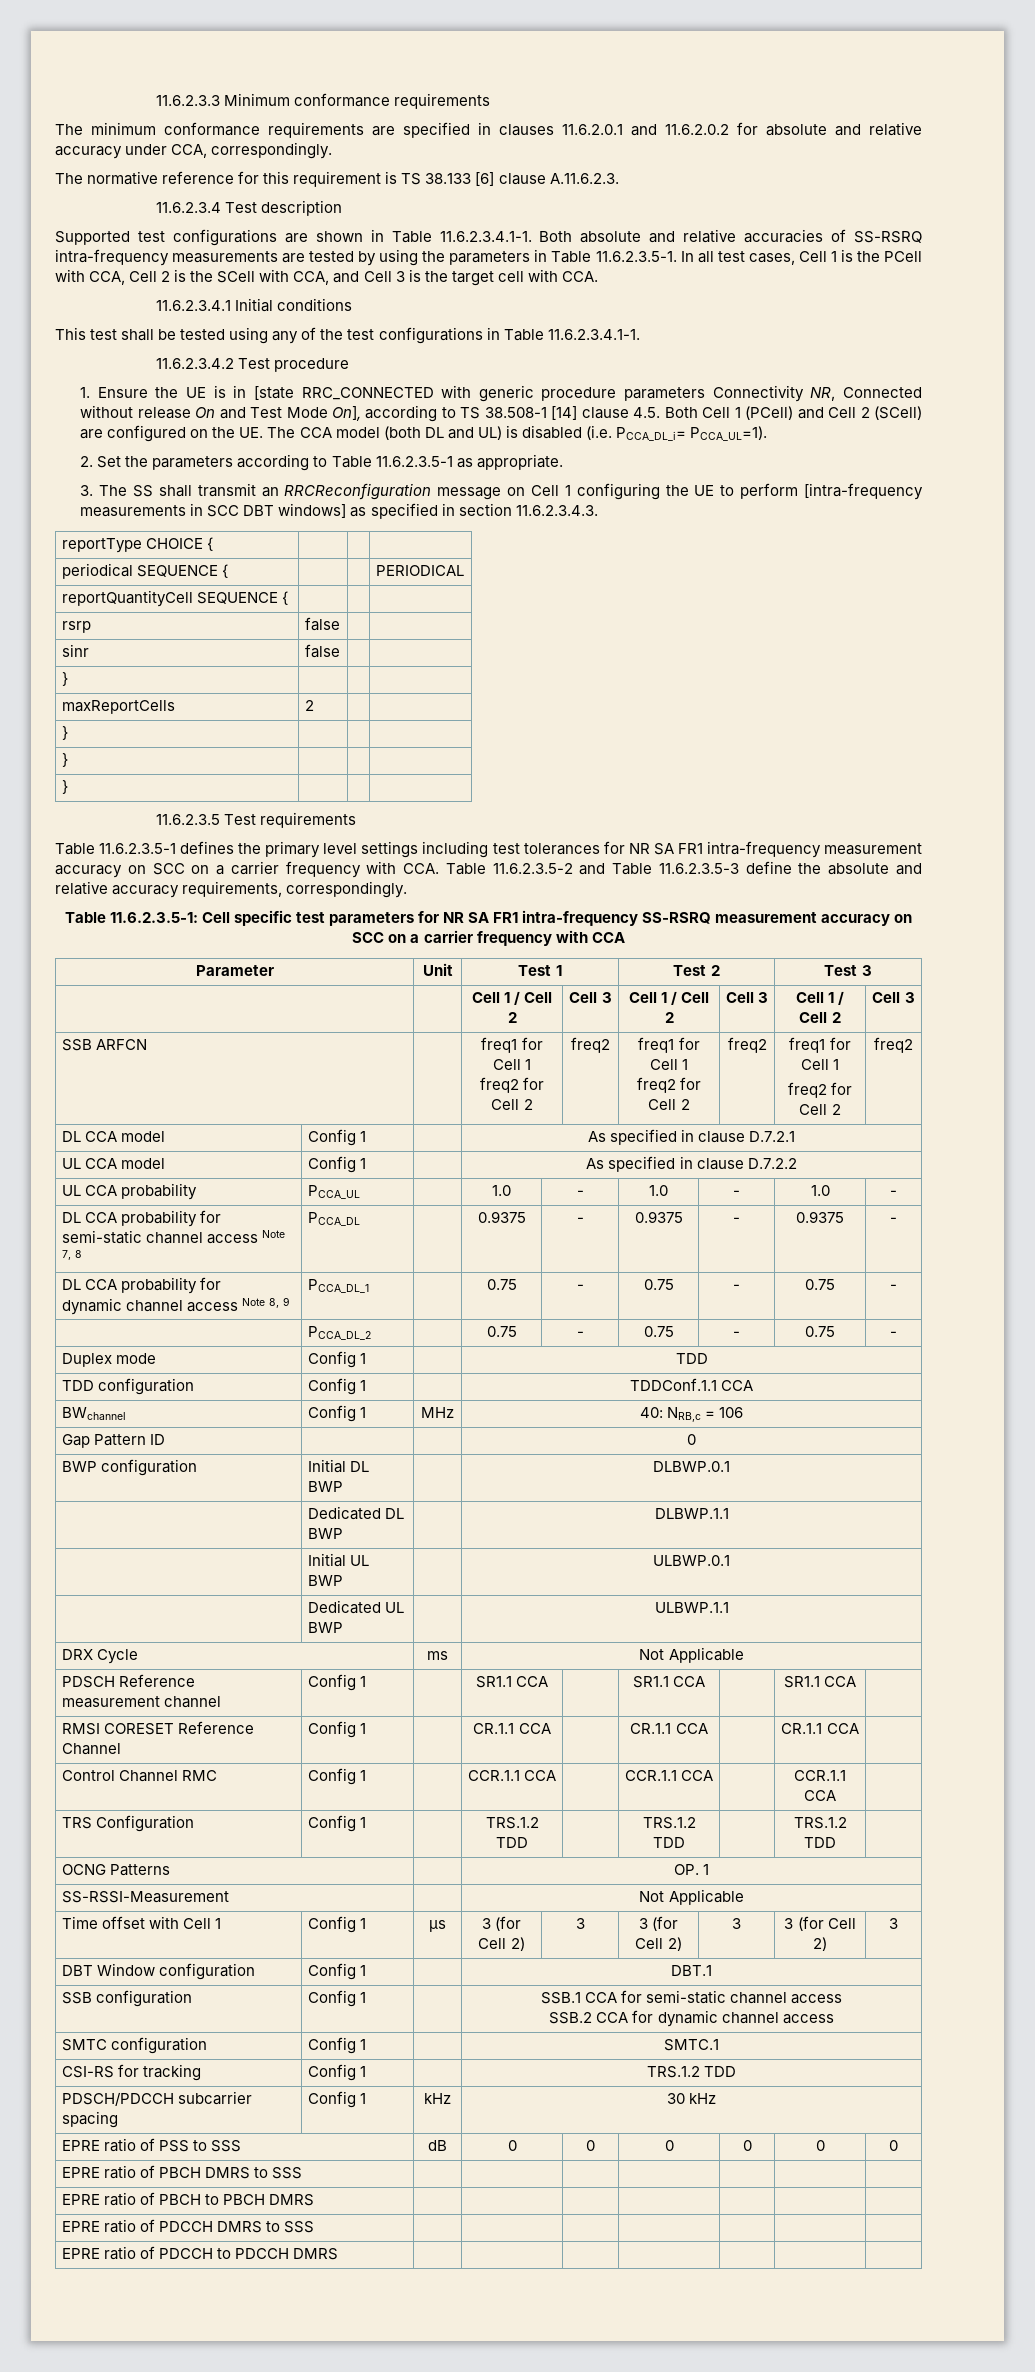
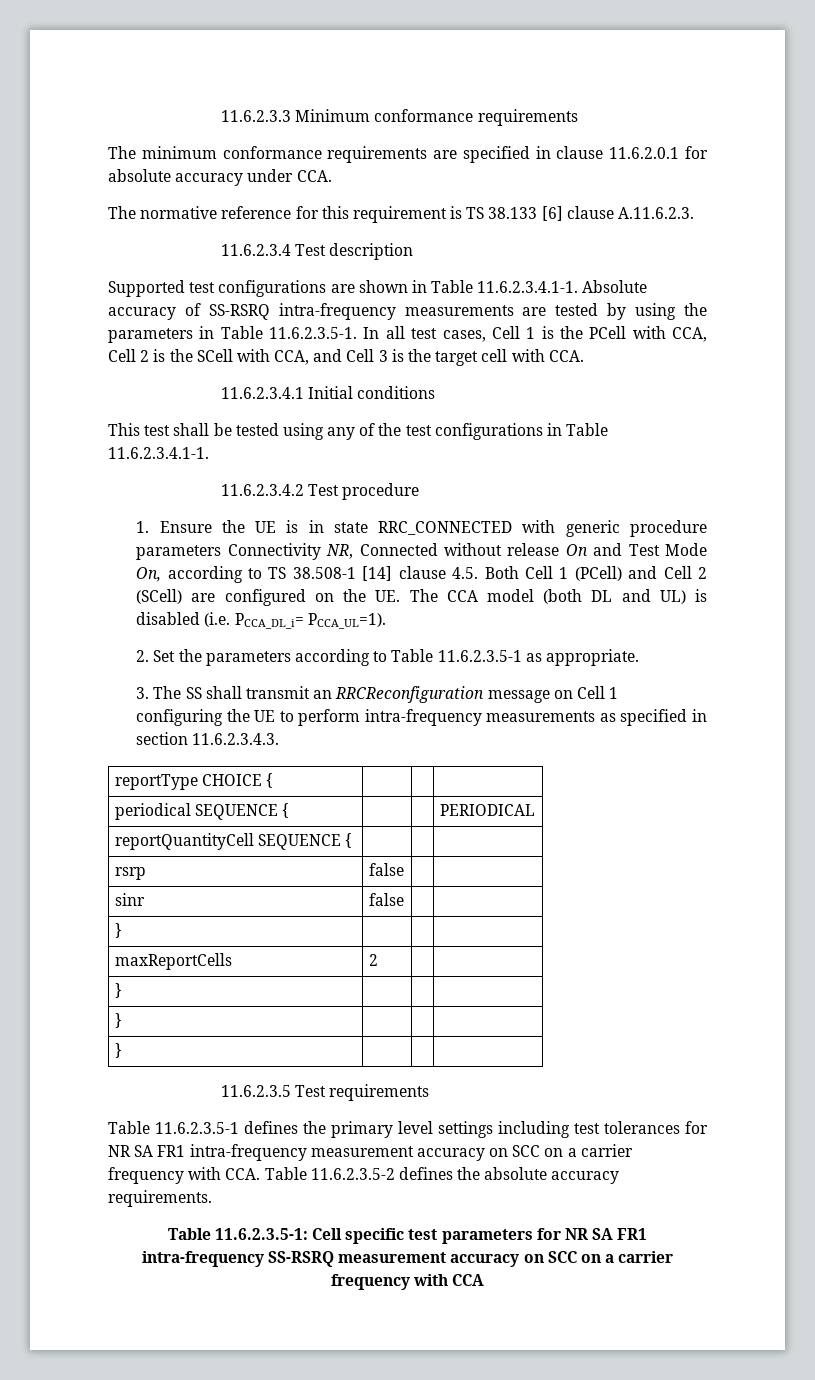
- The minimum conformance requirements are specified in clauses 11.6.2.0.1 and 11.6.2.0.2 for absolute and relative accuracy under CCA, correspondingly.
+ The minimum conformance requirements are specified in clause 11.6.2.0.1 for absolute accuracy under CCA.
- Supported test configurations are shown in Table 11.6.2.3.4.1-1. Both absolute and relative accuracies of SS-RSRQ intra-frequency measurements are tested by using the parameters in Table 11.6.2.3.5-1. In all test cases, Cell 1 is the PCell with CCA, Cell 2 is the SCell with CCA, and Cell 3 is the target cell with CCA.
+ Supported test configurations are shown in Table 11.6.2.3.4.1-1. Absolute accuracy of SS-RSRQ intra-frequency measurements are tested by using the parameters in Table 11.6.2.3.5-1. In all test cases, Cell 1 is the PCell with CCA, Cell 2 is the SCell with CCA, and Cell 3 is the target cell with CCA.
- 1. Ensure the UE is in [state RRC_CONNECTED with generic procedure parameters Connectivity NR, Connected without release On and Test Mode On], according to TS 38.508-1 [14] clause 4.5. Both Cell 1 (PCell) and Cell 2 (SCell) are configured on the UE. The CCA model (both DL and UL) is disabled (i.e. PCCA_DL_i= PCCA_UL=1).
+ 1. Ensure the UE is in state RRC_CONNECTED with generic procedure parameters Connectivity NR, Connected without release On and Test Mode On, according to TS 38.508-1 [14] clause 4.5. Both Cell 1 (PCell) and Cell 2 (SCell) are configured on the UE. The CCA model (both DL and UL) is disabled (i.e. PCCA_DL_i= PCCA_UL=1).
- 3. The SS shall transmit an RRCReconfiguration message on Cell 1 configuring the UE to perform [intra-frequency measurements in SCC DBT windows] as specified in section 11.6.2.3.4.3.
+ 3. The SS shall transmit an RRCReconfiguration message on Cell 1 configuring the UE to perform intra-frequency measurements as specified in section 11.6.2.3.4.3.
- Table 11.6.2.3.5-1 defines the primary level settings including test tolerances for NR SA FR1 intra-frequency measurement accuracy on SCC on a carrier frequency with CCA. Table 11.6.2.3.5-2 and Table 11.6.2.3.5-3 define the absolute and relative accuracy requirements, correspondingly.
+ Table 11.6.2.3.5-1 defines the primary level settings including test tolerances for NR SA FR1 intra-frequency measurement accuracy on SCC on a carrier frequency with CCA. Table 11.6.2.3.5-2 defines the absolute accuracy requirements.
- Parameter | Unit | Test 1 | Test 2 | Test 3
- | | Cell 1 / Cell 2 | Cell 3 | Cell 1 / Cell 2 | Cell 3 | Cell 1 / Cell 2 | Cell 3
- SSB ARFCN | | freq1 for Cell 1
- freq2 for Cell 2 | freq2 | freq1 for Cell 1
- freq2 for Cell 2 | freq2 | freq1 for Cell 1
- freq2 for Cell 2 | freq2
- DL CCA model | Config 1 | | As specified in clause D.7.2.1
- UL CCA model | Config 1 | | As specified in clause D.7.2.2
- UL CCA probability | PCCA_UL | | 1.0 | - | 1.0 | - | 1.0 | -
- DL CCA probability for semi-static channel access Note 7, 8 | PCCA_DL | | 0.9375 | - | 0.9375 | - | 0.9375 | -
- DL CCA probability for
- dynamic channel access Note 8, 9 | PCCA_DL_1 | | 0.75 | - | 0.75 | - | 0.75 | -
- | PCCA_DL_2 | | 0.75 | - | 0.75 | - | 0.75 | -
- Duplex mode | Config 1 | | TDD
- TDD configuration | Config 1 | | TDDConf.1.1 CCA
- BWchannel | Config 1 | MHz | 40: NRB,c = 106
- Gap Pattern ID | | | 0
- BWP configuration | Initial DL BWP | | DLBWP.0.1
- | Dedicated DL BWP | | DLBWP.1.1
- | Initial UL BWP | | ULBWP.0.1
- | Dedicated UL BWP | | ULBWP.1.1
- DRX Cycle | ms | Not Applicable
- PDSCH Reference measurement channel | Config 1 | | SR1.1 CCA | | SR1.1 CCA | | SR1.1 CCA |
- RMSI CORESET Reference Channel | Config 1 | | CR.1.1 CCA | | CR.1.1 CCA | | CR.1.1 CCA |
- Control Channel RMC | Config 1 | | CCR.1.1 CCA | | CCR.1.1 CCA | | CCR.1.1 CCA |
- TRS Configuration | Config 1 | | TRS.1.2 TDD | | TRS.1.2 TDD | | TRS.1.2 TDD |
- OCNG Patterns | | OP. 1
- SS-RSSI-Measurement | | Not Applicable
- Time offset with Cell 1 | Config 1 | μs | 3 (for Cell 2) | 3 | 3 (for Cell 2) | 3 | 3 (for Cell 2) | 3
- DBT Window configuration | Config 1 | | DBT.1
- SSB configuration | Config 1 | | SSB.1 CCA for semi-static channel access
- SSB.2 CCA for dynamic channel access
- SMTC configuration | Config 1 | | SMTC.1
- CSI-RS for tracking | Config 1 | | TRS.1.2 TDD
- PDSCH/PDCCH subcarrier spacing | Config 1 | kHz | 30 kHz
- EPRE ratio of PSS to SSS | dB | 0 | 0 | 0 | 0 | 0 | 0
- EPRE ratio of PBCH DMRS to SSS | | | | | | |
- EPRE ratio of PBCH to PBCH DMRS | | | | | | |
- EPRE ratio of PDCCH DMRS to SSS | | | | | | |
- EPRE ratio of PDCCH to PDCCH DMRS | | | | | | |

